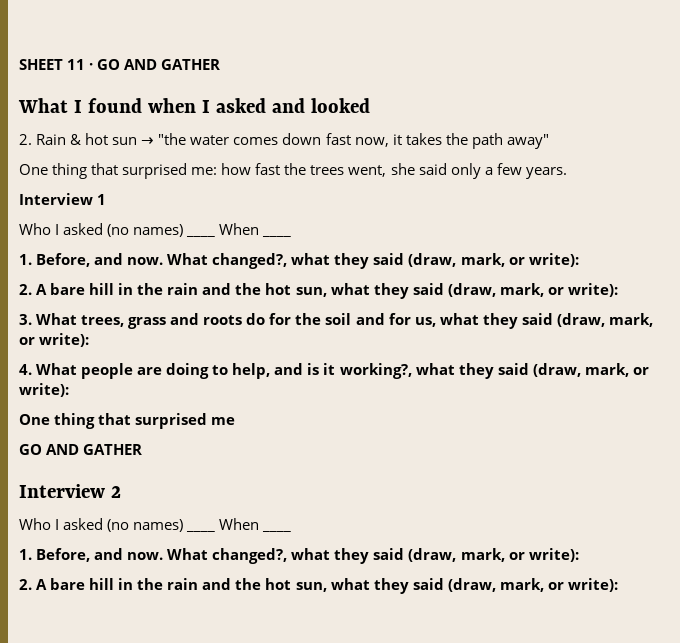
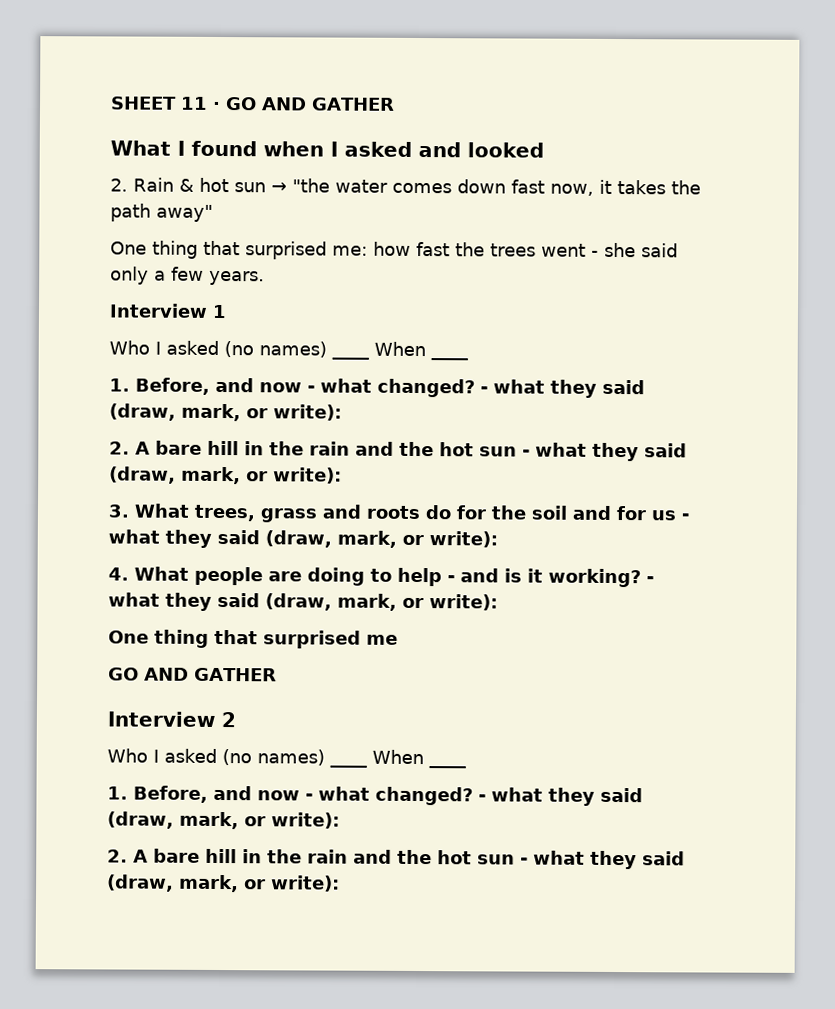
- One thing that surprised me: how fast the trees went, she said only a few years.
+ One thing that surprised me: how fast the trees went - she said only a few years.
  Interview 1
  Who I asked (no names) ____ When ____
- 1. Before, and now. What changed?, what they said (draw, mark, or write):
- 2. A bare hill in the rain and the hot sun, what they said (draw, mark, or write):
+ 1. Before, and now - what changed? - what they said (draw, mark, or write):
+ 2. A bare hill in the rain and the hot sun - what they said (draw, mark, or write):
- 3. What trees, grass and roots do for the soil and for us, what they said (draw, mark, or write):
+ 3. What trees, grass and roots do for the soil and for us - what they said (draw, mark, or write):
- 4. What people are doing to help, and is it working?, what they said (draw, mark, or write):
+ 4. What people are doing to help - and is it working? - what they said (draw, mark, or write):
  Interview 2
  Who I asked (no names) ____ When ____
- 1. Before, and now. What changed?, what they said (draw, mark, or write):
- 2. A bare hill in the rain and the hot sun, what they said (draw, mark, or write):
+ 1. Before, and now - what changed? - what they said (draw, mark, or write):
+ 2. A bare hill in the rain and the hot sun - what they said (draw, mark, or write):

